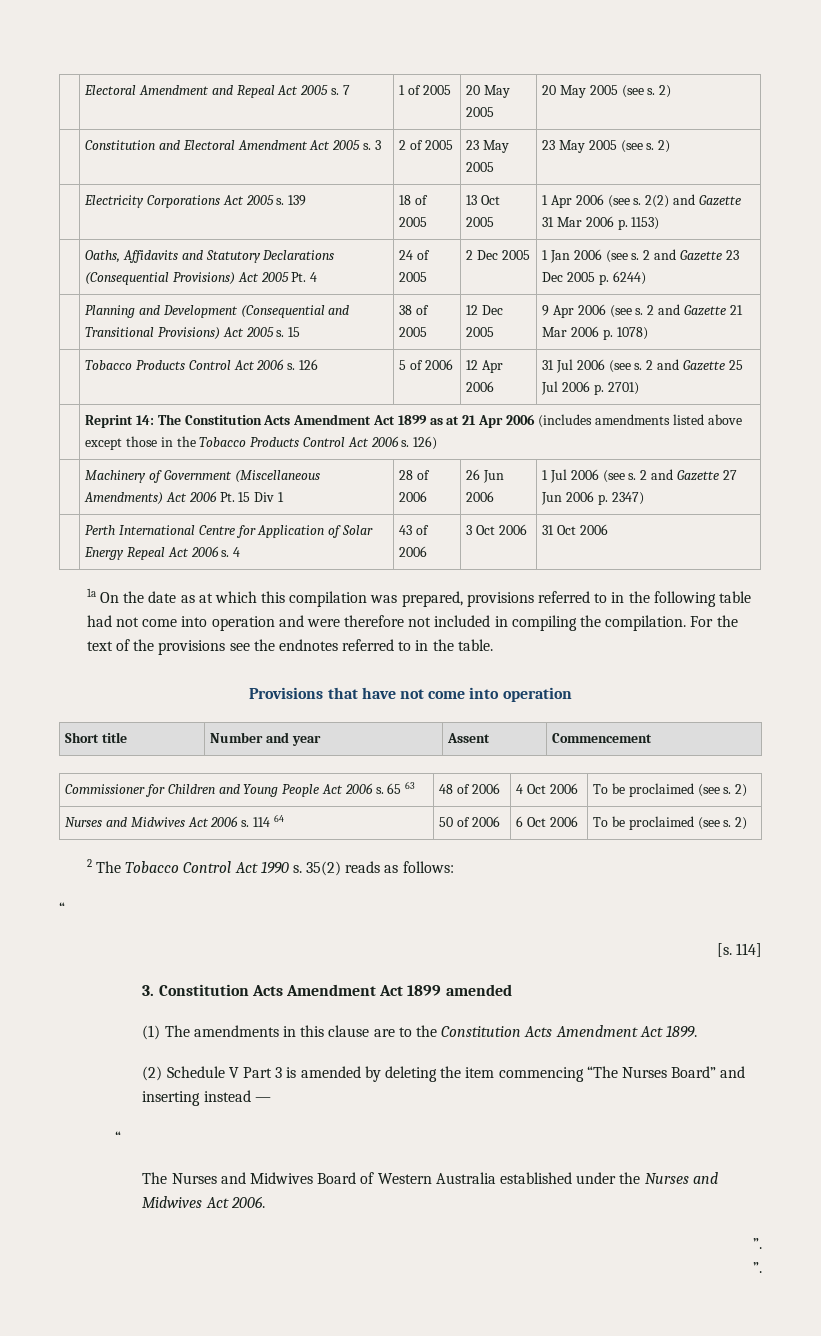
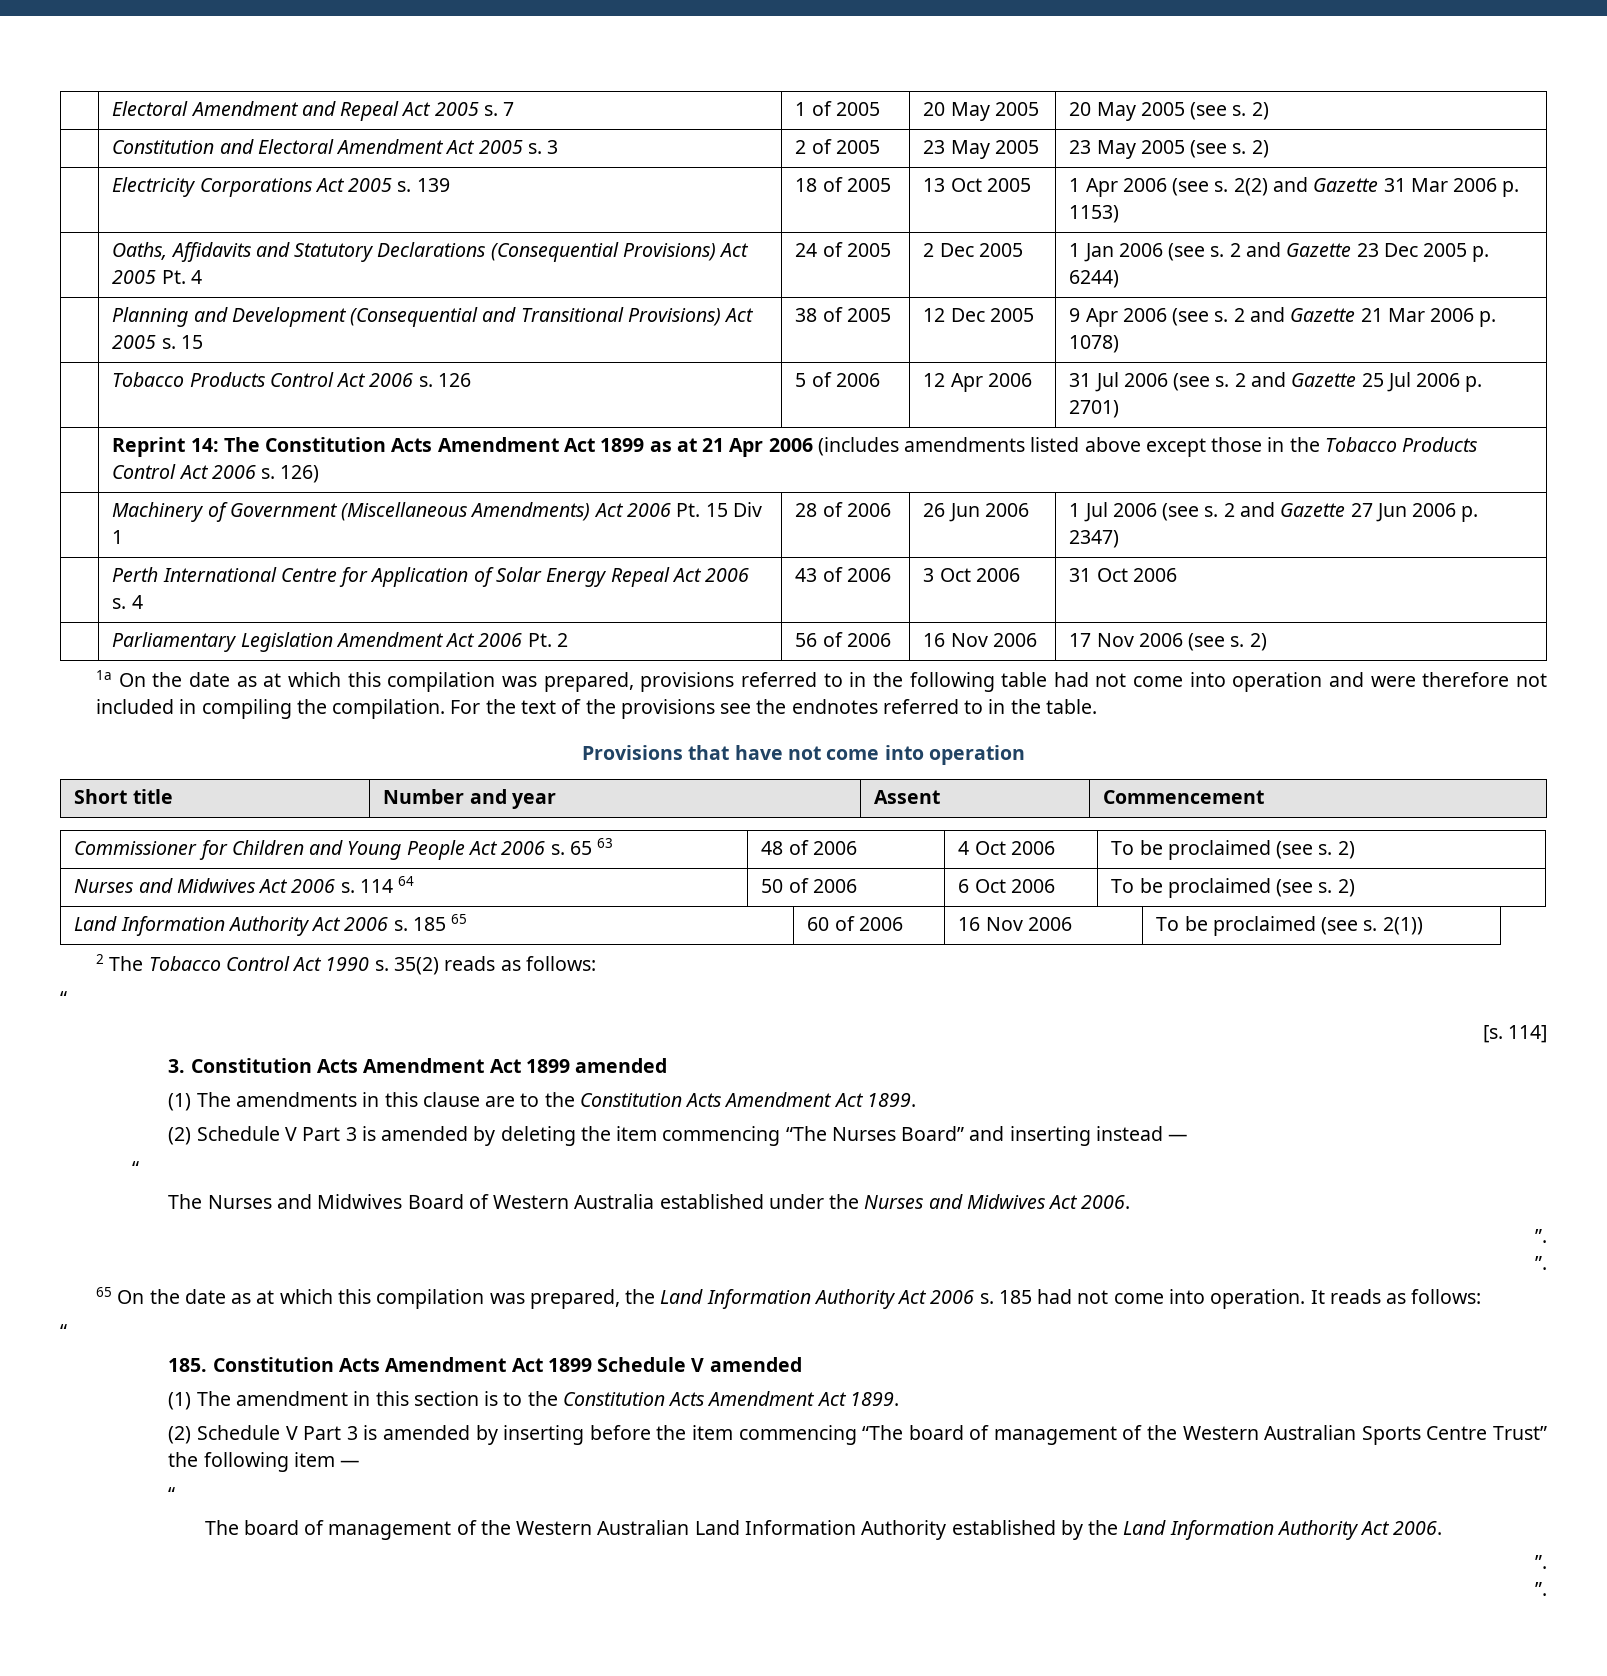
+ | Parliamentary Legislation Amendment Act 2006 Pt. 2 | 56 of 2006 | 16 Nov 2006 | 17 Nov 2006 (see s. 2)
+ Land Information Authority Act 2006 s. 185 65 | 60 of 2006 | 16 Nov 2006 | To be proclaimed (see s. 2(1))
+ 65 On the date as at which this compilation was prepared, the Land Information Authority Act 2006 s. 185 had not come into operation. It reads as follows:
+ “
+ 185. Constitution Acts Amendment Act 1899 Schedule V amended
+ (1) The amendment in this section is to the Constitution Acts Amendment Act 1899.
+ (2) Schedule V Part 3 is amended by inserting before the item commencing “The board of management of the Western Australian Sports Centre Trust” the following item —
+ “
+ The board of management of the Western Australian Land Information Authority established by the Land Information Authority Act 2006.
+ ”.
+ ”.

